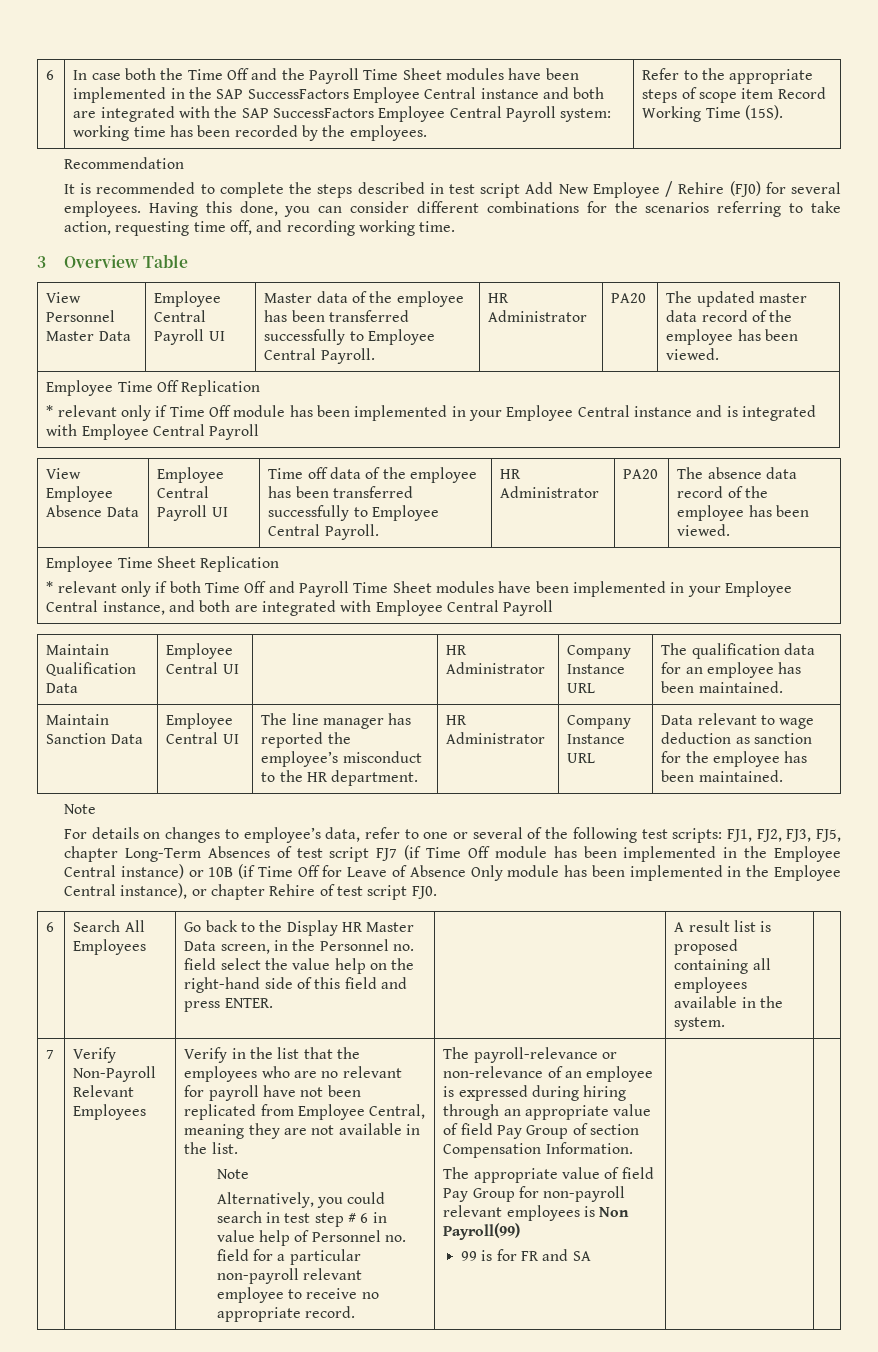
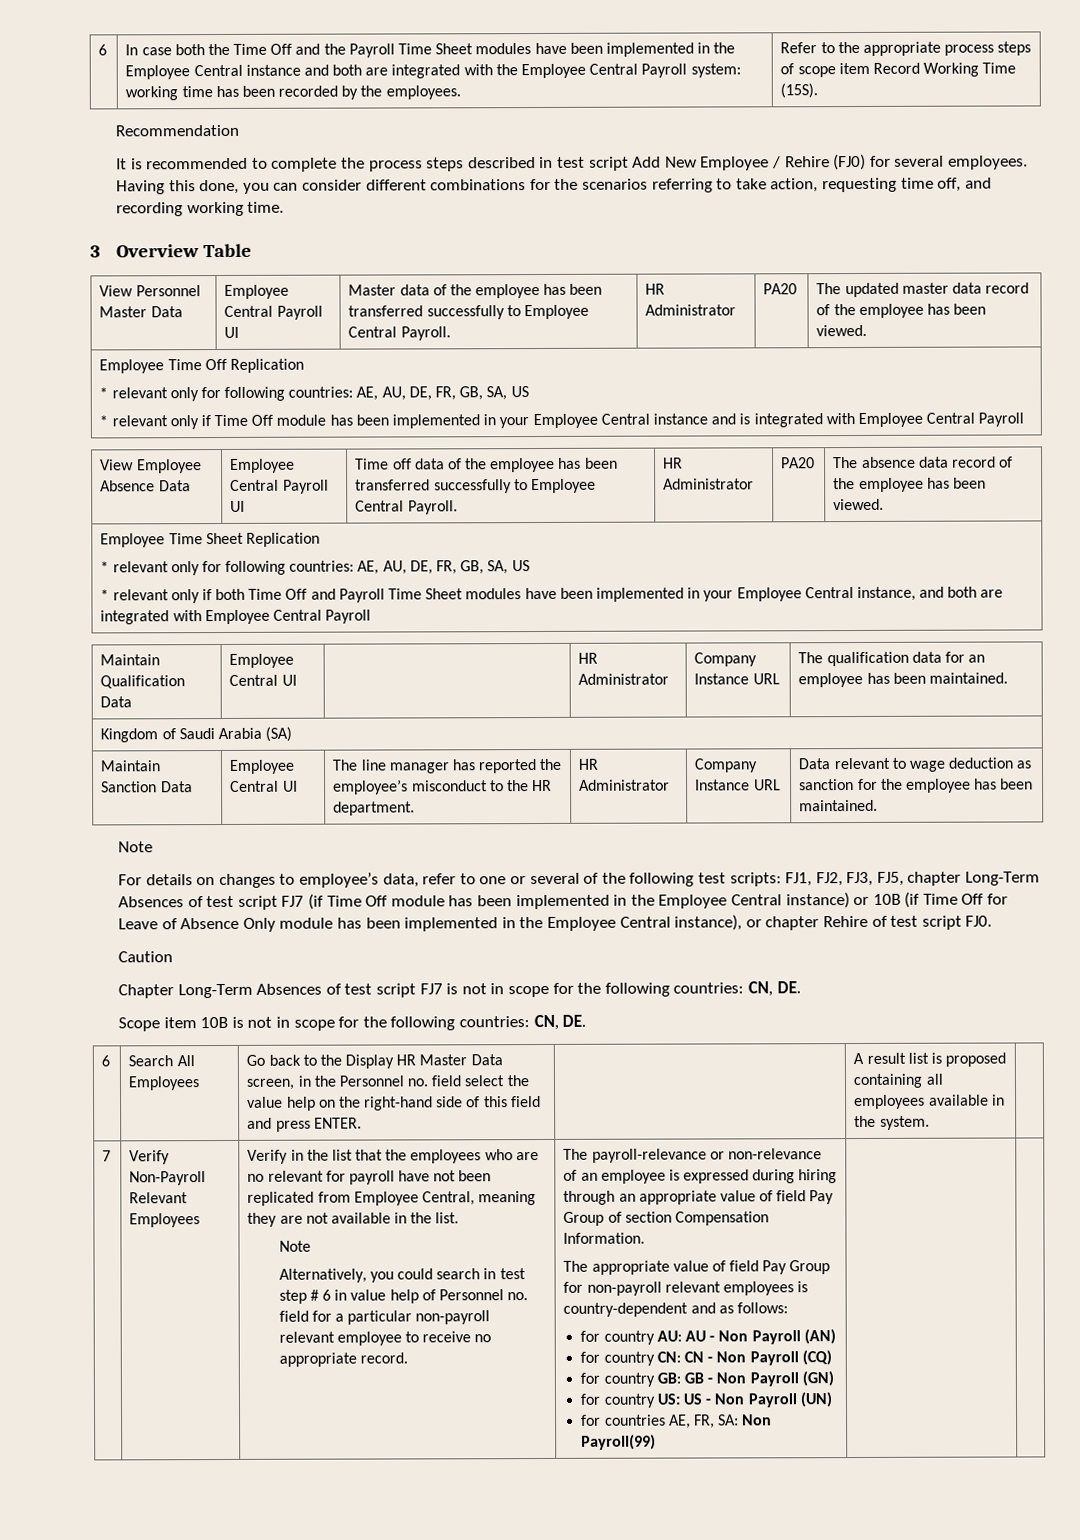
- In case both the Time Off and the Payroll Time Sheet modules have been implemented in the SAP SuccessFactors Employee Central instance and both are integrated with the SAP SuccessFactors Employee Central Payroll system: working time has been recorded by the employees.
+ In case both the Time Off and the Payroll Time Sheet modules have been implemented in the Employee Central instance and both are integrated with the Employee Central Payroll system: working time has been recorded by the employees.
- Refer to the appropriate steps of scope item Record Working Time (15S).
+ Refer to the appropriate process steps of scope item Record Working Time (15S).
- It is recommended to complete the steps described in test script Add New Employee / Rehire (FJ0) for several employees.
+ It is recommended to complete the process steps described in test script Add New Employee / Rehire (FJ0) for several employees.
  Employee Time Off Replication
+ * relevant only for following countries: AE, AU, DE, FR, GB, SA, US
  Employee Time Sheet Replication
+ * relevant only for following countries: AE, AU, DE, FR, GB, SA, US
+ Kingdom of Saudi Arabia (SA)
+ Caution
+ Chapter Long-Term Absences of test script FJ7 is not in scope for the following countries: CN, DE.
+ Scope item 10B is not in scope for the following countries: CN, DE.
- The appropriate value of field Pay Group for non-payroll relevant employees is Non Payroll(99)
- 99 is for FR and SA
+ The appropriate value of field Pay Group for non-payroll relevant employees is country-dependent and as follows:
+ for country AU: AU - Non Payroll (AN)
+ for country CN: CN - Non Payroll (CQ)
+ for country GB: GB - Non Payroll (GN)
+ for country US: US - Non Payroll (UN)
+ for countries AE, FR, SA: Non Payroll(99)

